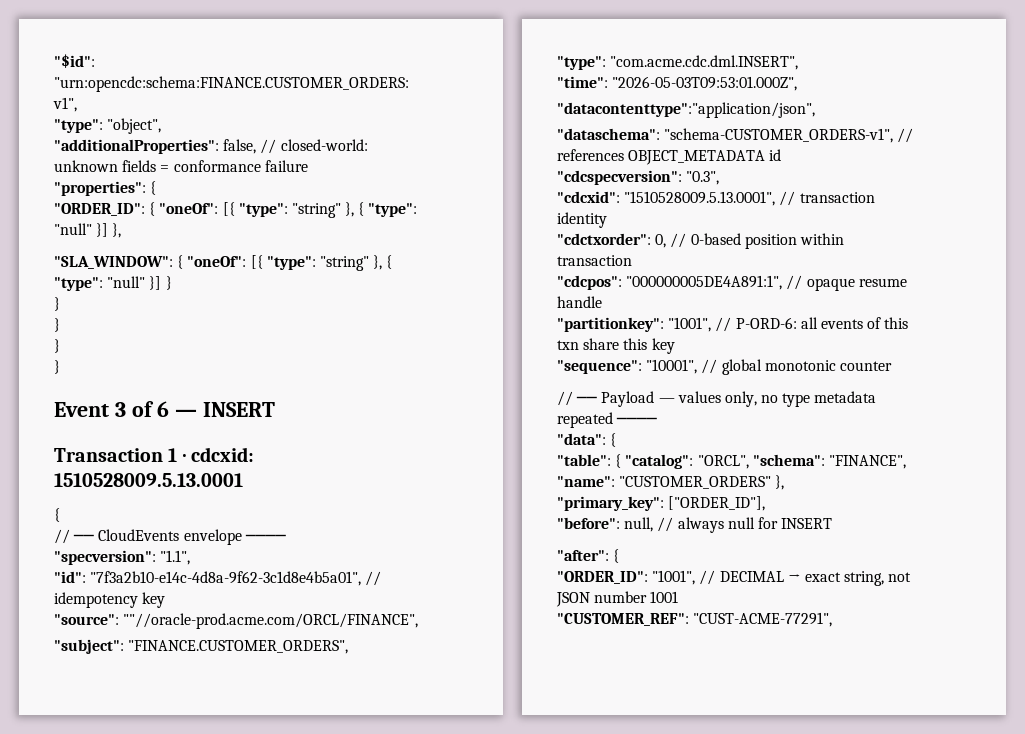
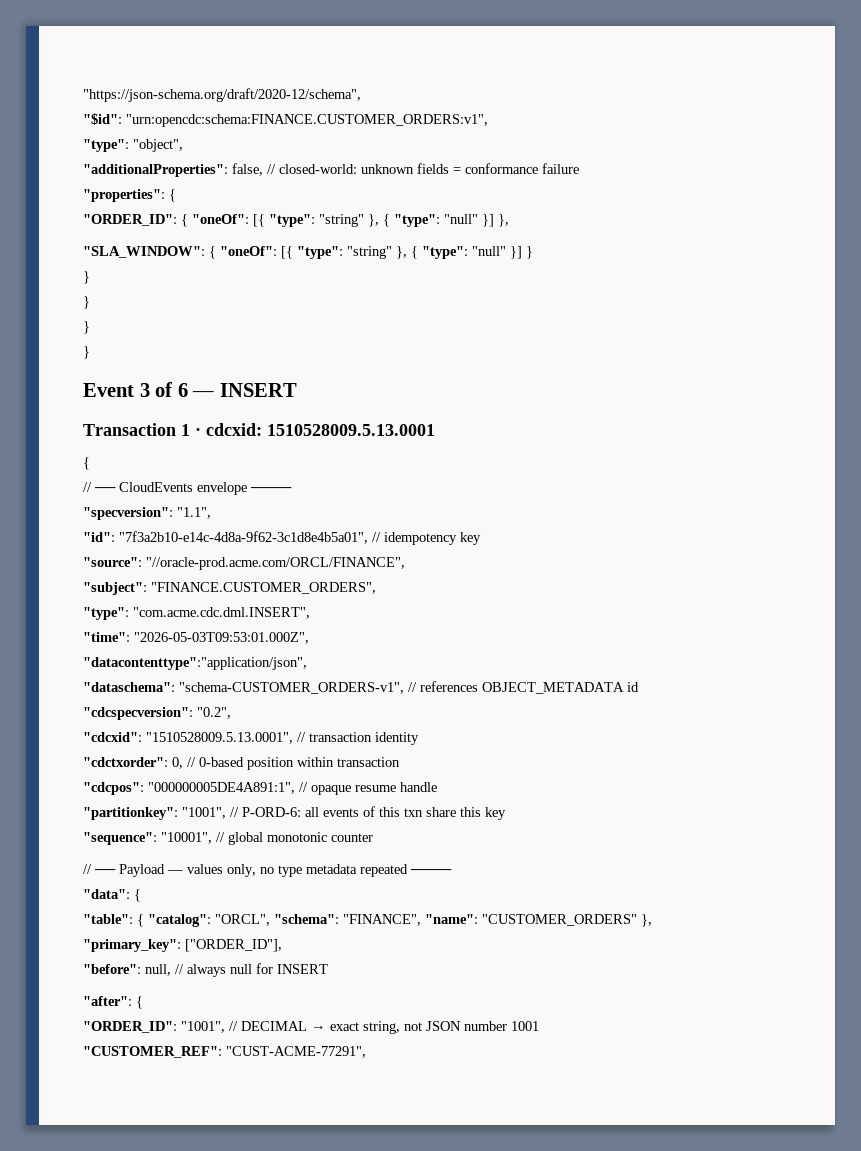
+ "https://json-schema.org/draft/2020-12/schema",
- "source": ""//oracle-prod.acme.com/ORCL/FINANCE",
+ "source": "//oracle-prod.acme.com/ORCL/FINANCE",
- "cdcspecversion": "0.3",
+ "cdcspecversion": "0.2",

